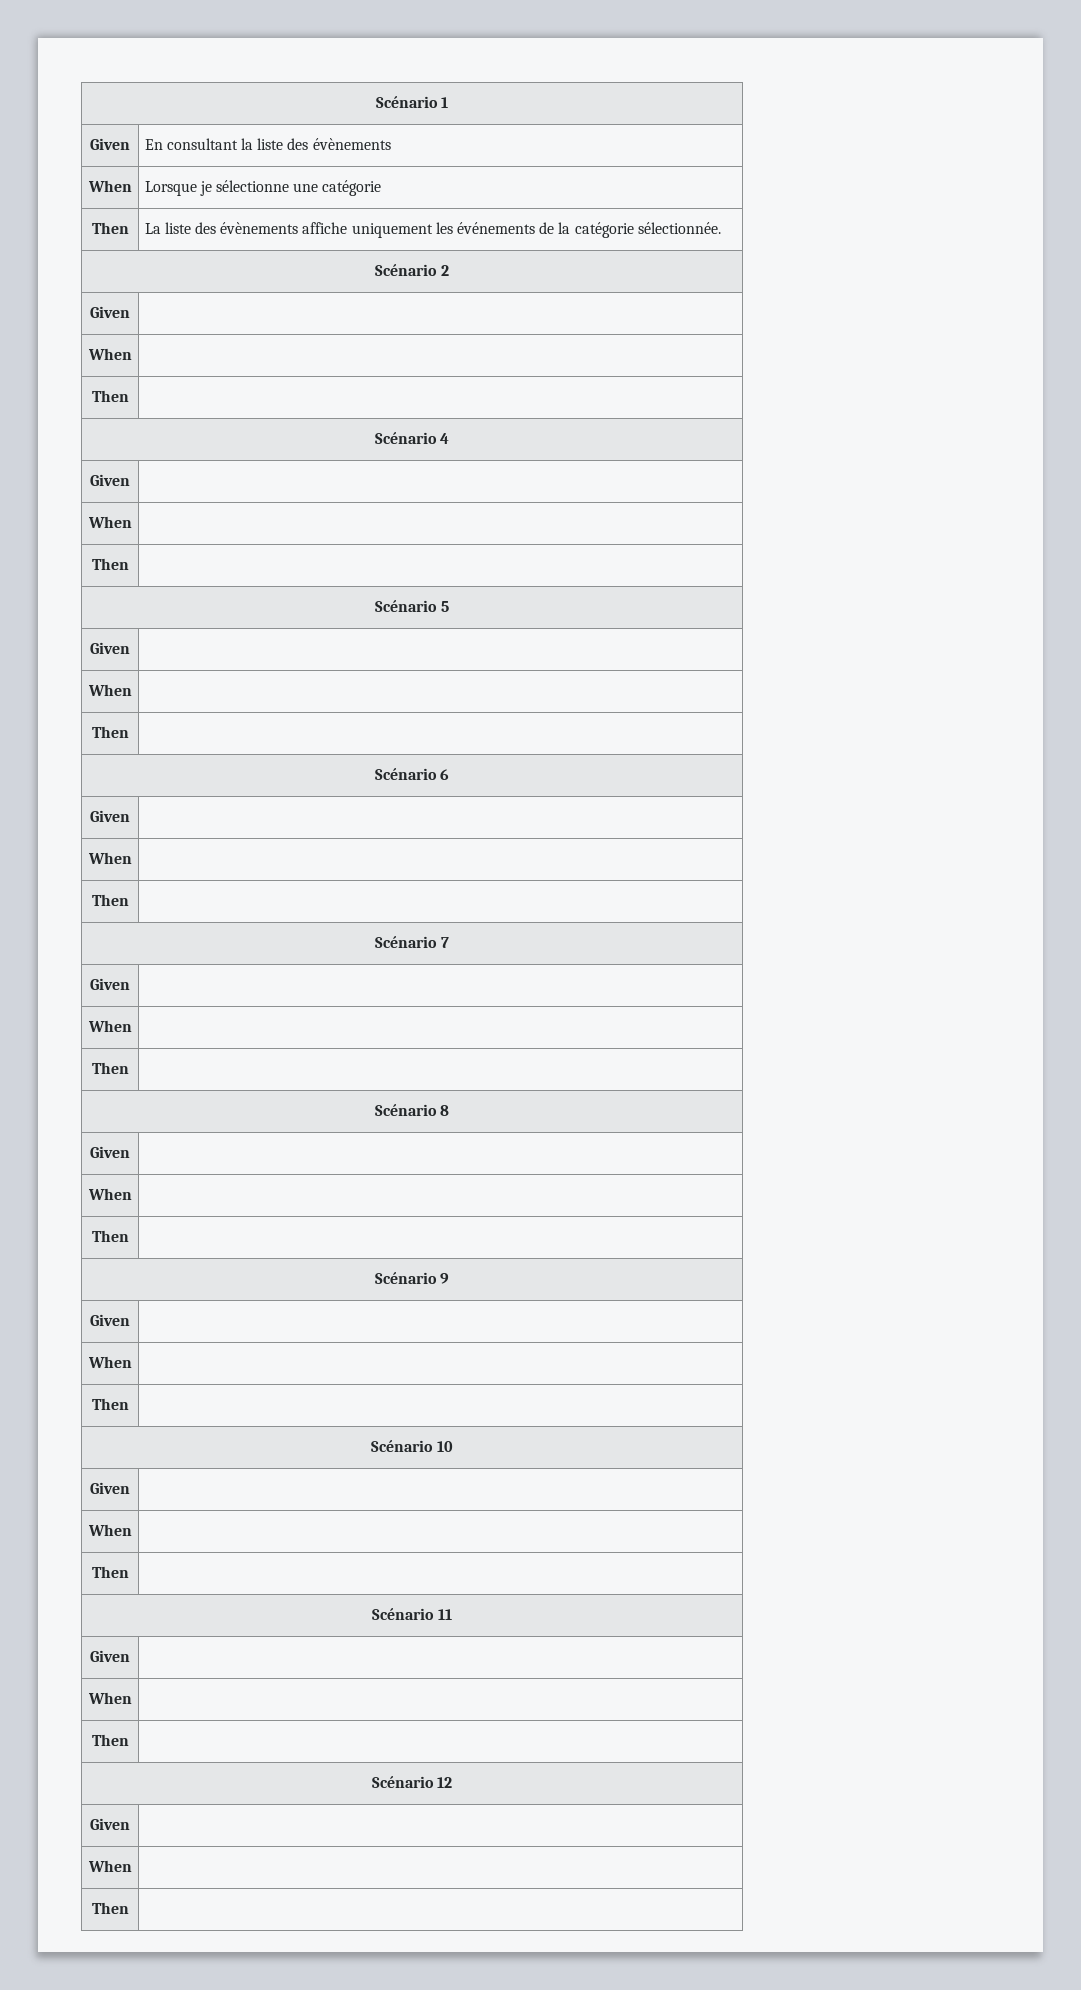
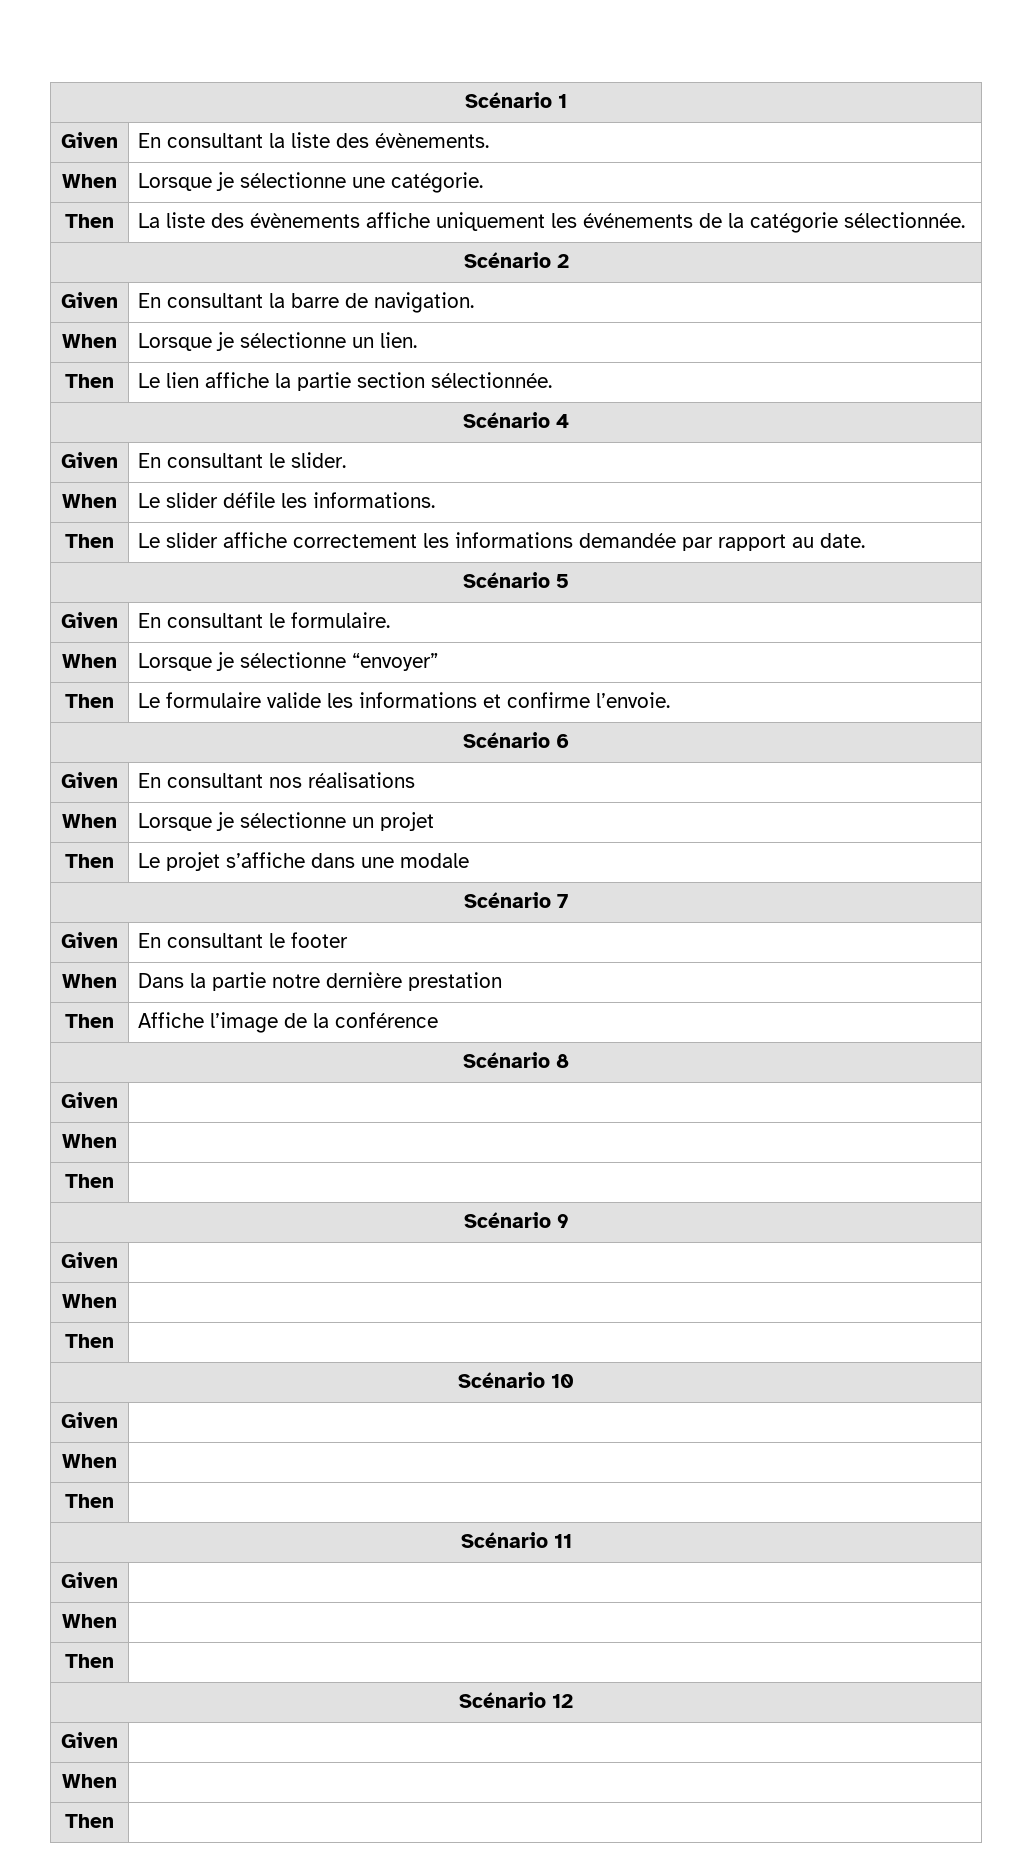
- Given | En consultant la liste des évènements
+ Given | En consultant la liste des évènements.
- When | Lorsque je sélectionne une catégorie
+ When | Lorsque je sélectionne une catégorie.
  Scénario 2
- Given |
- When |
- Then |
+ Given | En consultant la barre de navigation.
+ When | Lorsque je sélectionne un lien.
+ Then | Le lien affiche la partie section sélectionnée.
  Scénario 4
- Given |
- When |
- Then |
+ Given | En consultant le slider.
+ When | Le slider défile les informations.
+ Then | Le slider affiche correctement les informations demandée par rapport au date.
  Scénario 5
- Given |
- When |
- Then |
+ Given | En consultant le formulaire.
+ When | Lorsque je sélectionne “envoyer”
+ Then | Le formulaire valide les informations et confirme l’envoie.
  Scénario 6
- Given |
- When |
- Then |
+ Given | En consultant nos réalisations
+ When | Lorsque je sélectionne un projet
+ Then | Le projet s’affiche dans une modale
  Scénario 7
- Given |
- When |
- Then |
+ Given | En consultant le footer
+ When | Dans la partie notre dernière prestation
+ Then | Affiche l’image de la conférence

